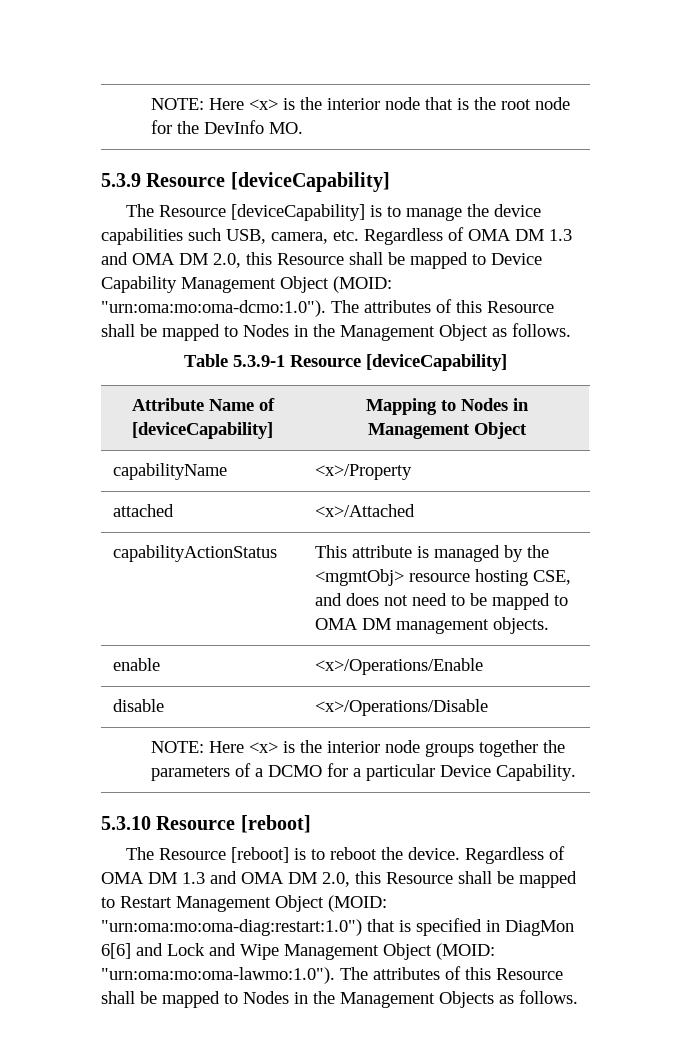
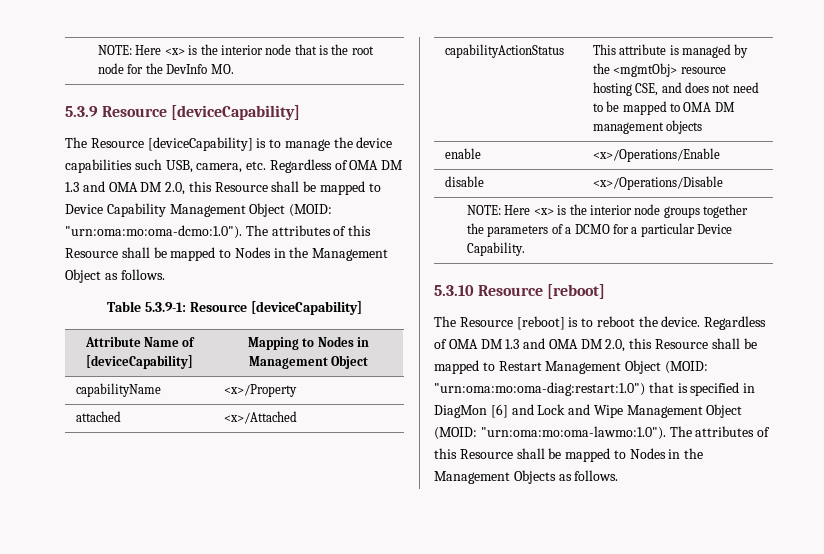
- Table 5.3.9-1 Resource [deviceCapability]
+ Table 5.3.9-1: Resource [deviceCapability]
- capabilityActionStatus | This attribute is managed by the <mgmtObj> resource hosting CSE, and does not need to be mapped to OMA DM management objects.
+ capabilityActionStatus | This attribute is managed by the <mgmtObj> resource hosting CSE, and does not need to be mapped to OMA DM management objects
- Regardless of OMA DM 1.3 and OMA DM 2.0, this Resource shall be mapped to Restart Management Object (MOID: "urn:oma:mo:oma-diag:restart:1.0") that is specified in DiagMon 6[6] and Lock and Wipe Management Object (MOID: "urn:oma:mo:oma-lawmo:1.0"). The attributes of this Resource shall be mapped to Nodes in the Management Objects as follows.
+ Regardless of OMA DM 1.3 and OMA DM 2.0, this Resource shall be mapped to Restart Management Object (MOID: "urn:oma:mo:oma-diag:restart:1.0") that is specified in DiagMon [6] and Lock and Wipe Management Object (MOID: "urn:oma:mo:oma-lawmo:1.0"). The attributes of this Resource shall be mapped to Nodes in the Management Objects as follows.

